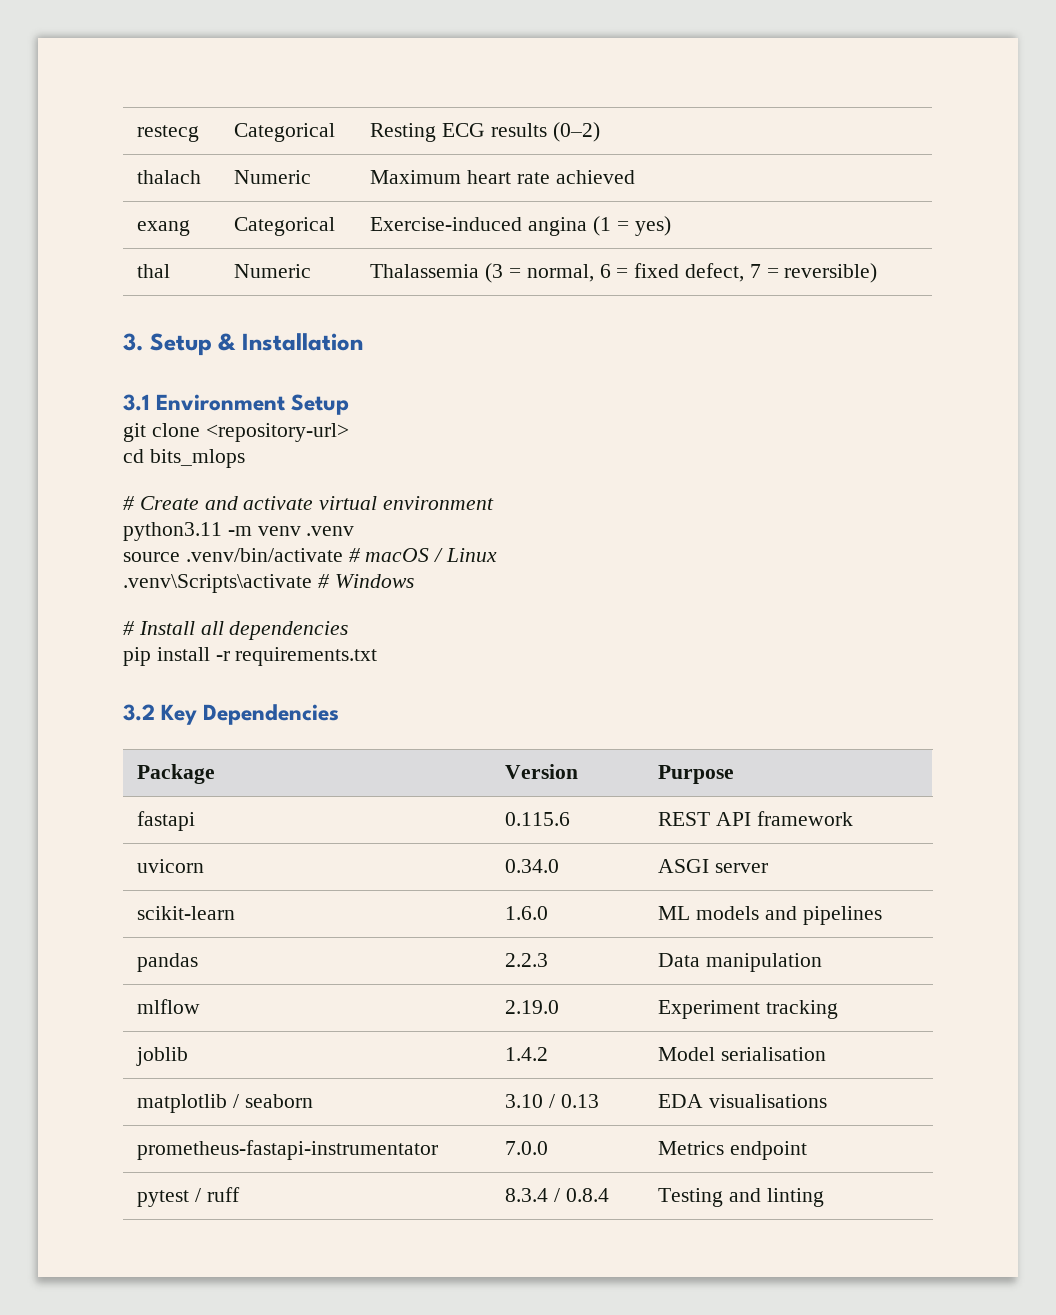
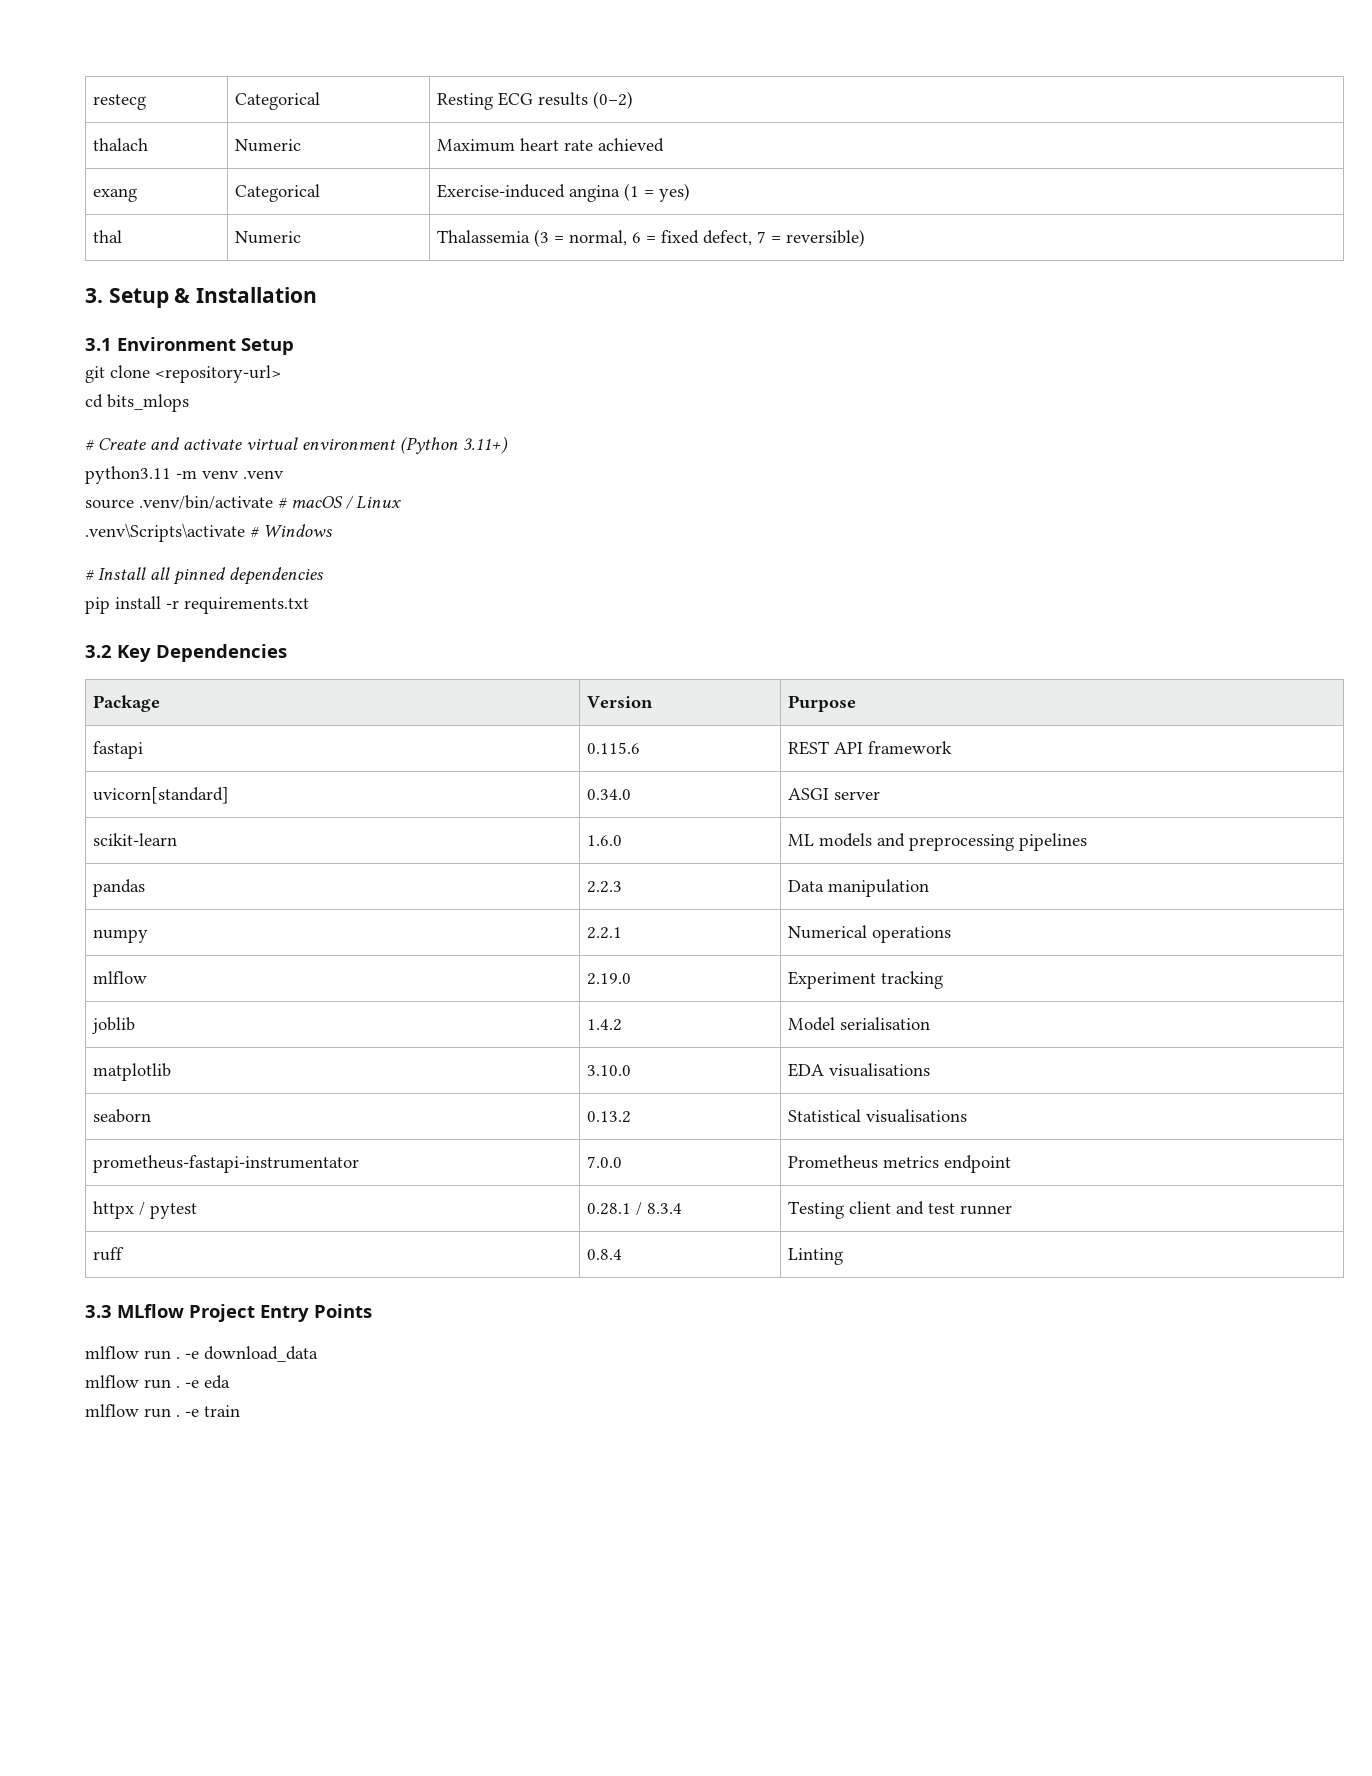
- # Create and activate virtual environment
+ # Create and activate virtual environment (Python 3.11+)
- # Install all dependencies
+ # Install all pinned dependencies
- uvicorn | 0.34.0 | ASGI server
+ uvicorn[standard] | 0.34.0 | ASGI server
- scikit-learn | 1.6.0 | ML models and pipelines
+ scikit-learn | 1.6.0 | ML models and preprocessing pipelines
+ numpy | 2.2.1 | Numerical operations
- matplotlib / seaborn | 3.10 / 0.13 | EDA visualisations
+ matplotlib | 3.10.0 | EDA visualisations
+ seaborn | 0.13.2 | Statistical visualisations
- prometheus-fastapi-instrumentator | 7.0.0 | Metrics endpoint
+ prometheus-fastapi-instrumentator | 7.0.0 | Prometheus metrics endpoint
- pytest / ruff | 8.3.4 / 0.8.4 | Testing and linting
+ httpx / pytest | 0.28.1 / 8.3.4 | Testing client and test runner
+ ruff | 0.8.4 | Linting
+ 3.3 MLflow Project Entry Points
+ mlflow run . -e download_data
+ mlflow run . -e eda
+ mlflow run . -e train

